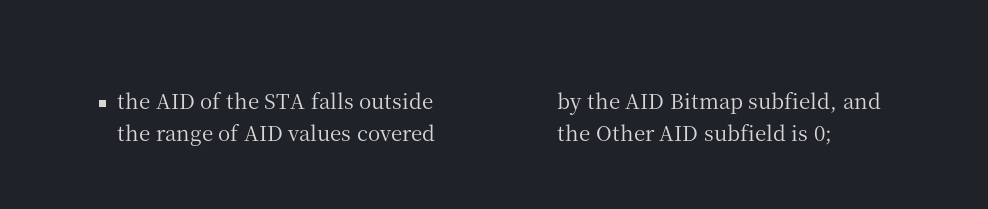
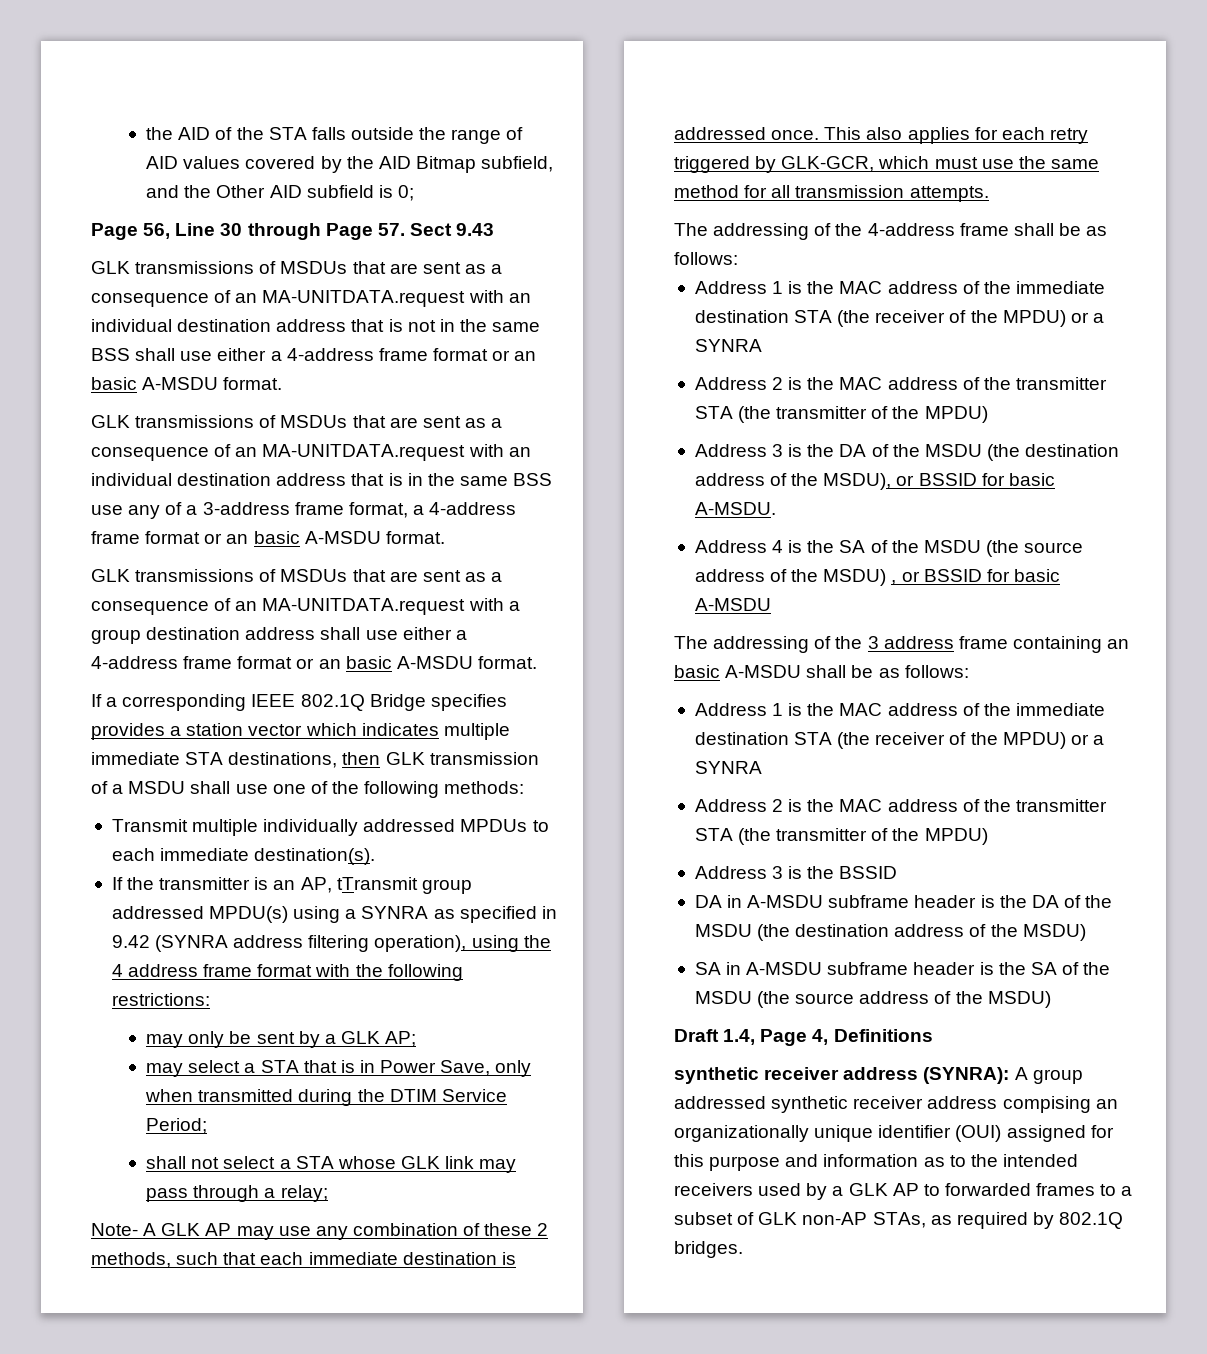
+ Page 56, Line 30 through Page 57. Sect 9.43
+ GLK transmissions of MSDUs that are sent as a consequence of an MA-UNITDATA.request with an individual destination address that is not in the same BSS shall use either a 4-address frame format or an basic A-MSDU format.
+ GLK transmissions of MSDUs that are sent as a consequence of an MA-UNITDATA.request with an individual destination address that is in the same BSS use any of a 3-address frame format, a 4-address frame format or an basic A-MSDU format.
+ GLK transmissions of MSDUs that are sent as a consequence of an MA-UNITDATA.request with a group destination address shall use either a 4-address frame format or an basic A-MSDU format.
+ If a corresponding IEEE 802.1Q Bridge specifies provides a station vector which indicates multiple immediate STA destinations, then GLK transmission of a MSDU shall use one of the following methods:
+ Transmit multiple individually addressed MPDUs to each immediate destination(s).
+ If the transmitter is an AP, tTransmit group addressed MPDU(s) using a SYNRA as specified in 9.42 (SYNRA address filtering operation), using the 4 address frame format with the following restrictions:
+ may only be sent by a GLK AP;
+ may select a STA that is in Power Save, only when transmitted during the DTIM Service Period;
+ shall not select a STA whose GLK link may pass through a relay;
+ Note- A GLK AP may use any combination of these 2 methods, such that each immediate destination is addressed once. This also applies for each retry triggered by GLK-GCR, which must use the same method for all transmission attempts.
+ The addressing of the 4-address frame shall be as follows:
+ Address 1 is the MAC address of the immediate destination STA (the receiver of the MPDU) or a SYNRA
+ Address 2 is the MAC address of the transmitter STA (the transmitter of the MPDU)
+ Address 3 is the DA of the MSDU (the destination address of the MSDU), or BSSID for basic A-MSDU.
+ Address 4 is the SA of the MSDU (the source address of the MSDU) , or BSSID for basic A-MSDU
+ The addressing of the 3 address frame containing an basic A-MSDU shall be as follows:
+ Address 1 is the MAC address of the immediate destination STA (the receiver of the MPDU) or a SYNRA
+ Address 2 is the MAC address of the transmitter STA (the transmitter of the MPDU)
+ Address 3 is the BSSID
+ DA in A-MSDU subframe header is the DA of the MSDU (the destination address of the MSDU)
+ SA in A-MSDU subframe header is the SA of the MSDU (the source address of the MSDU)
+ Draft 1.4, Page 4, Definitions
+ synthetic receiver address (SYNRA): A group addressed synthetic receiver address compising an organizationally unique identifier (OUI) assigned for this purpose and information as to the intended receivers used by a GLK AP to forwarded frames to a subset of GLK non-AP STAs, as required by 802.1Q bridges.

